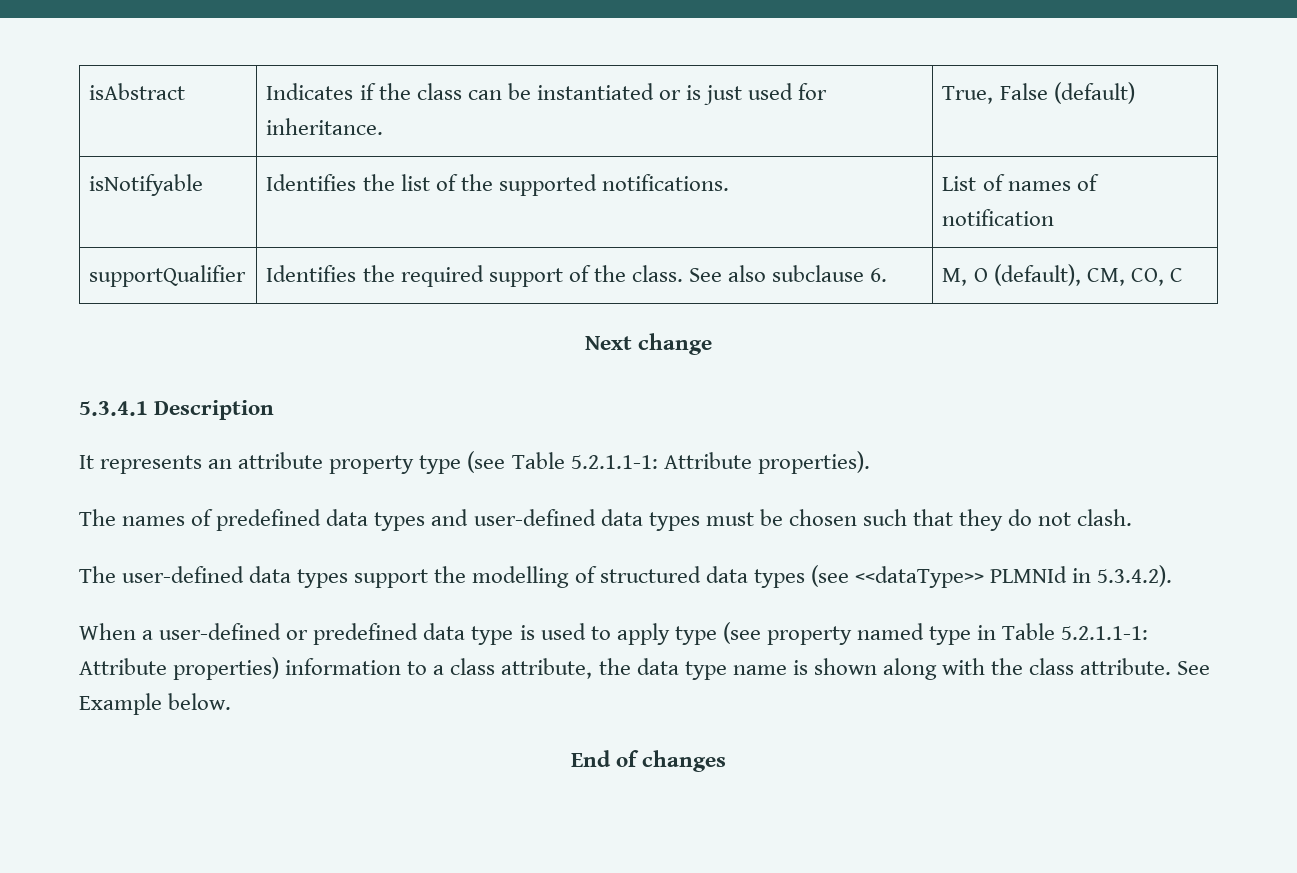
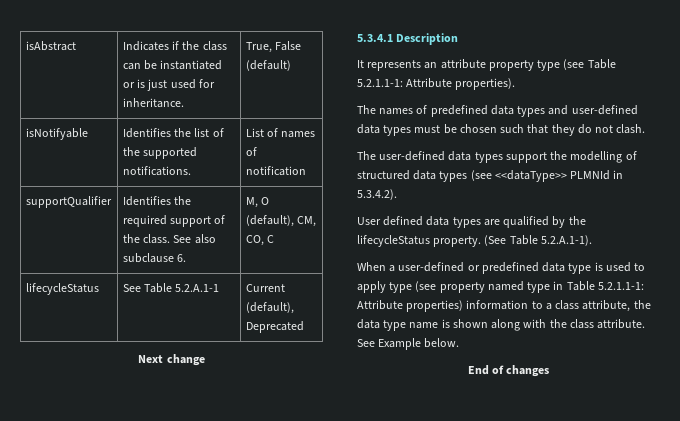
+ lifecycleStatus | See Table 5.2.A.1-1 | Current (default), Deprecated
+ User defined data types are qualified by the lifecycleStatus property. (See Table 5.2.A.1-1).

